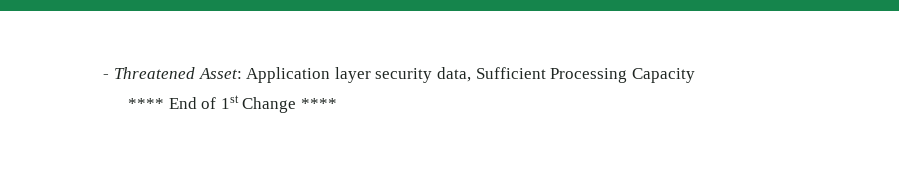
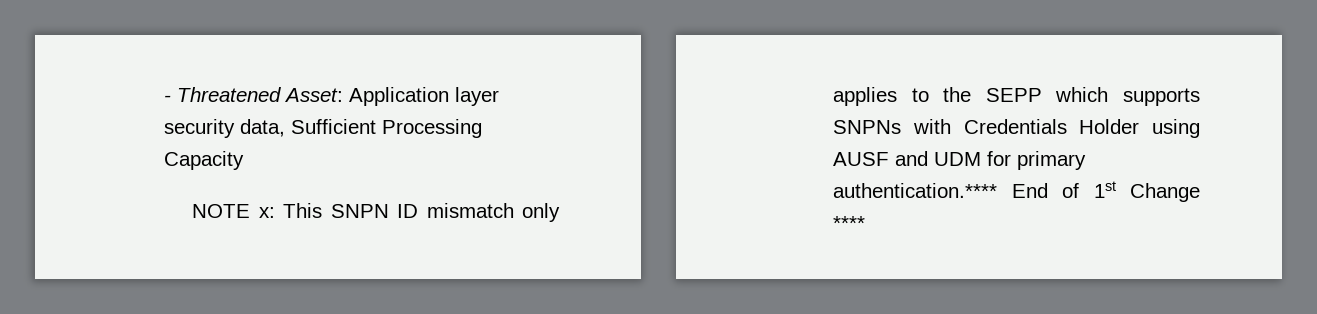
- **** End of 1st Change ****
+ NOTE x: This SNPN ID mismatch only applies to the SEPP which supports SNPNs with Credentials Holder using AUSF and UDM for primary authentication.**** End of 1st Change ****

